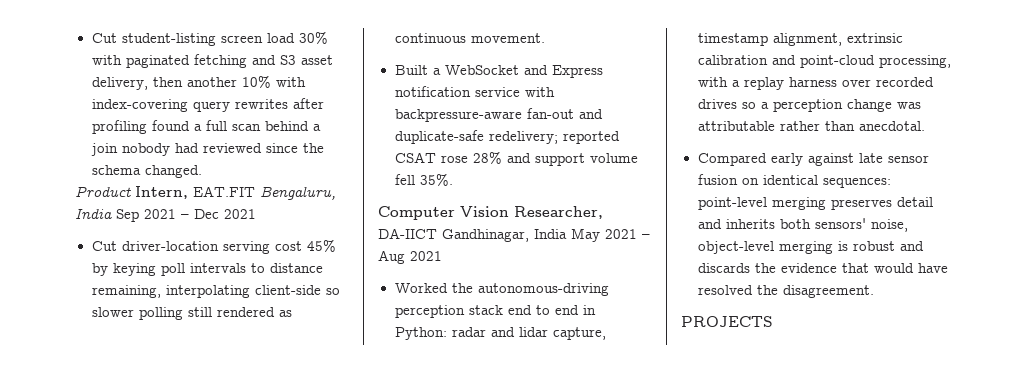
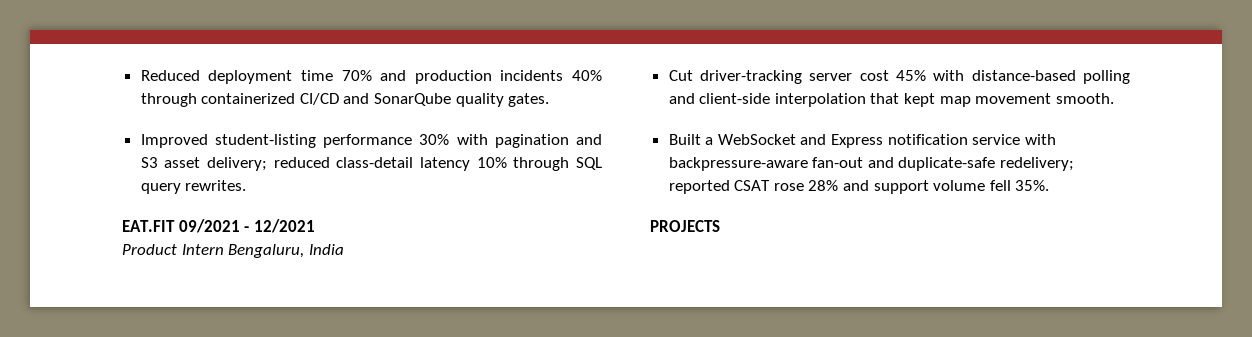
- Cut student-listing screen load 30% with paginated fetching and S3 asset delivery, then another 10% with index-covering query rewrites after profiling found a full scan behind a join nobody had reviewed since the schema changed.
+ Reduced deployment time 70% and production incidents 40% through containerized CI/CD and SonarQube quality gates.
+ Improved student-listing performance 30% with pagination and S3 asset delivery; reduced class-detail latency 10% through SQL query rewrites.
+ EAT.FIT 09/2021 - 12/2021
- Product Intern, EAT.FIT Bengaluru, India Sep 2021 – Dec 2021
- Cut driver-location serving cost 45% by keying poll intervals to distance remaining, interpolating client-side so slower polling still rendered as continuous movement.
+ Product Intern Bengaluru, India
+ Cut driver-tracking server cost 45% with distance-based polling and client-side interpolation that kept map movement smooth.
- Computer Vision Researcher, DA-IICT Gandhinagar, India May 2021 – Aug 2021
- Worked the autonomous-driving perception stack end to end in Python: radar and lidar capture, timestamp alignment, extrinsic calibration and point-cloud processing, with a replay harness over recorded drives so a perception change was attributable rather than anecdotal.
- Compared early against late sensor fusion on identical sequences: point-level merging preserves detail and inherits both sensors' noise, object-level merging is robust and discards the evidence that would have resolved the disagreement.

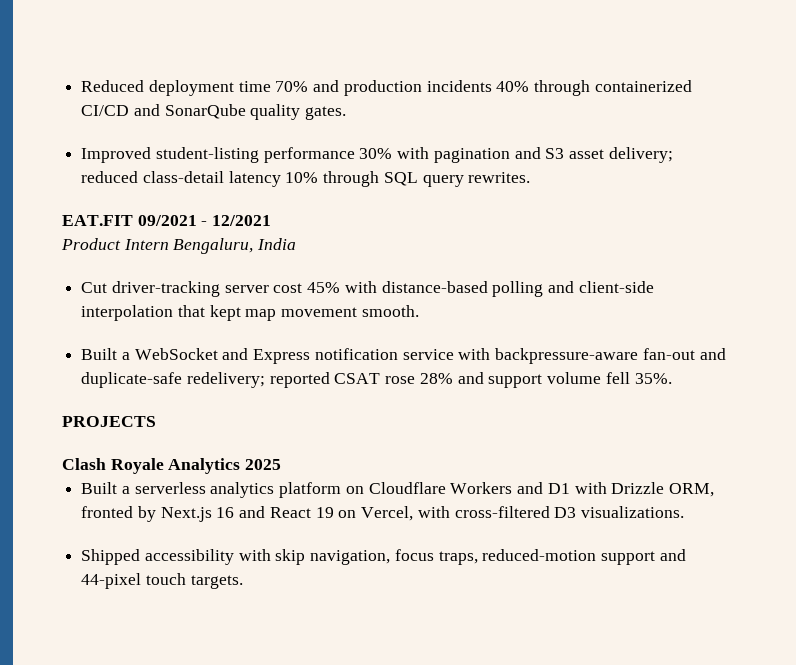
+ Clash Royale Analytics 2025
+ Built a serverless analytics platform on Cloudflare Workers and D1 with Drizzle ORM, fronted by Next.js 16 and React 19 on Vercel, with cross-filtered D3 visualizations.
+ Shipped accessibility with skip navigation, focus traps, reduced-motion support and 44-pixel touch targets.

